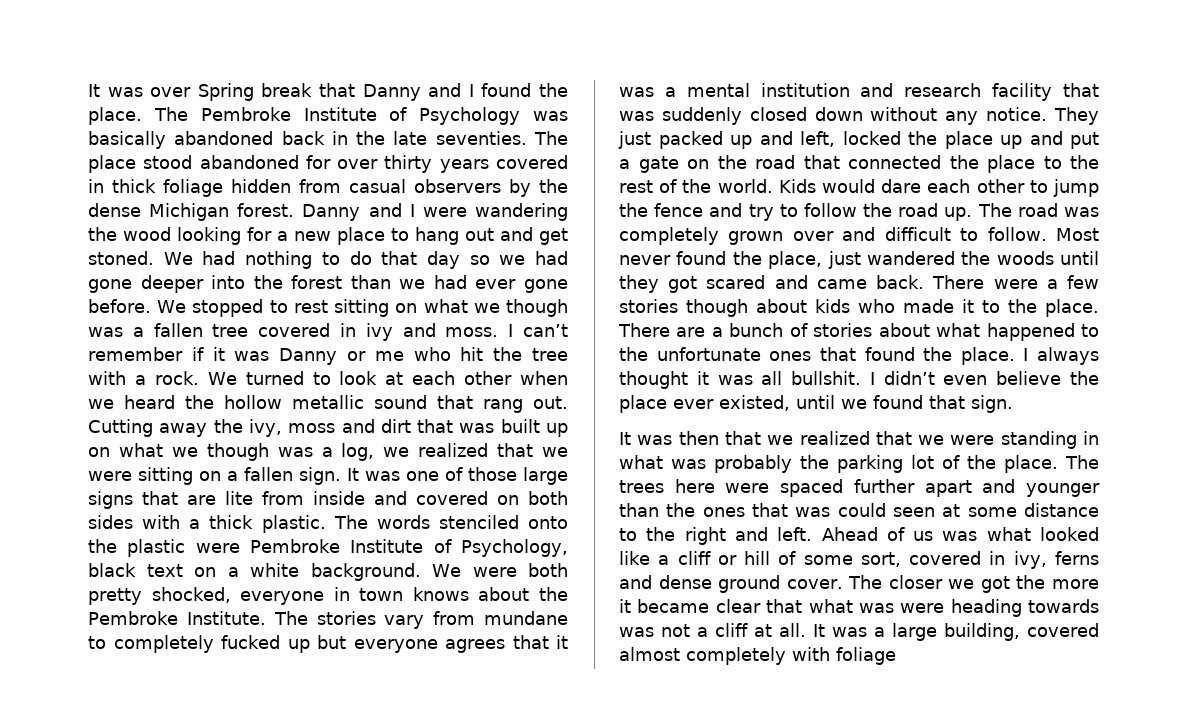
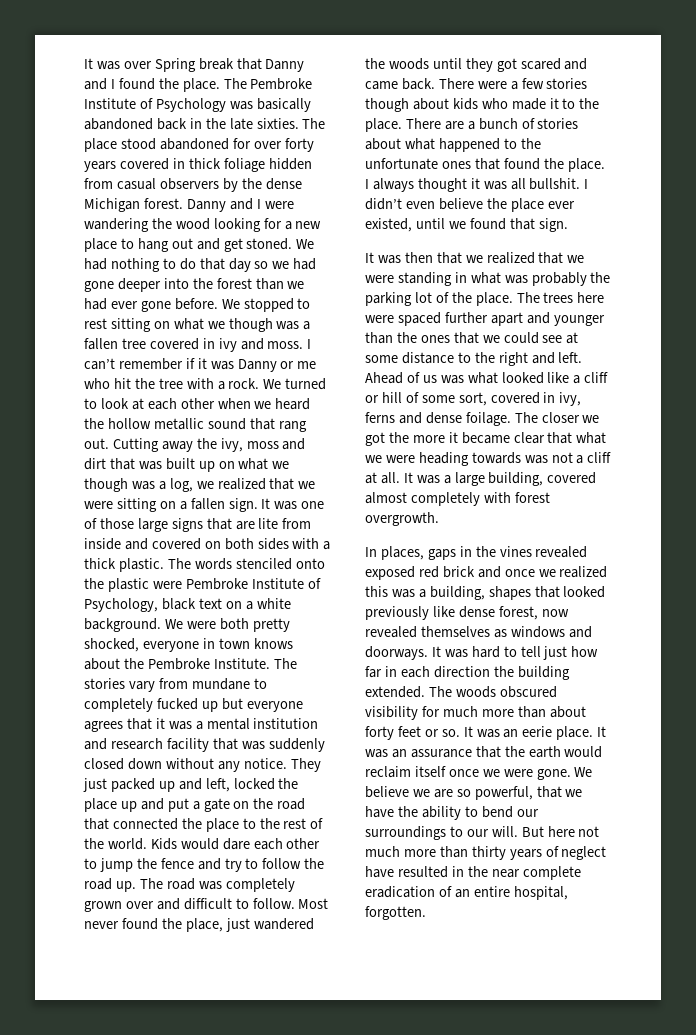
- The Pembroke Institute of Psychology was basically abandoned back in the late seventies.
+ The Pembroke Institute of Psychology was basically abandoned back in the late sixties.
- The place stood abandoned for over thirty years covered in thick foliage hidden from casual observers by the dense Michigan forest.
+ The place stood abandoned for over forty years covered in thick foliage hidden from casual observers by the dense Michigan forest.
- The trees here were spaced further apart and younger than the ones that was could seen at some distance to the right and left.
+ The trees here were spaced further apart and younger than the ones that we could see at some distance to the right and left.
- Ahead of us was what looked like a cliff or hill of some sort, covered in ivy, ferns and dense ground cover.
+ Ahead of us was what looked like a cliff or hill of some sort, covered in ivy, ferns and dense foilage.
- The closer we got the more it became clear that what was were heading towards was not a cliff at all.
+ The closer we got the more it became clear that what we were heading towards was not a cliff at all.
- It was a large building, covered almost completely with foliage
+ It was a large building, covered almost completely with forest overgrowth.
+ In places, gaps in the vines revealed exposed red brick and once we realized this was a building, shapes that looked previously like dense forest, now revealed themselves as windows and doorways. It was hard to tell just how far in each direction the building extended. The woods obscured visibility for much more than about forty feet or so. It was an eerie place. It was an assurance that the earth would reclaim itself once we were gone. We believe we are so powerful, that we have the ability to bend our surroundings to our will. But here not much more than thirty years of neglect have resulted in the near complete eradication of an entire hospital, forgotten.

